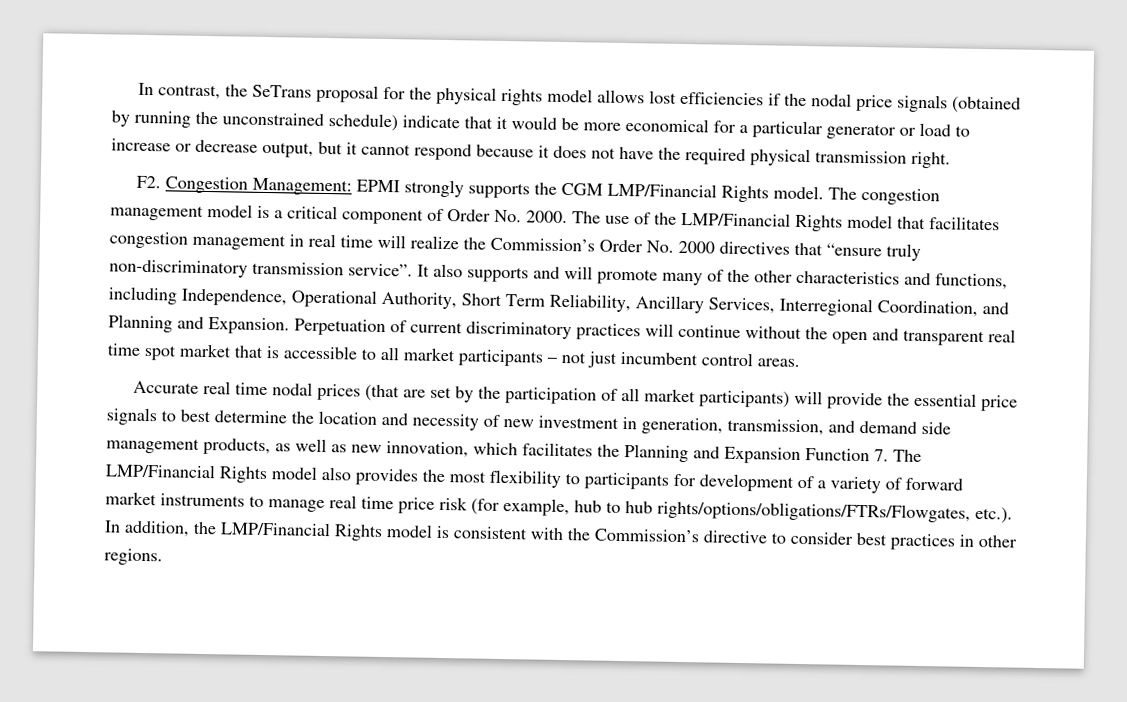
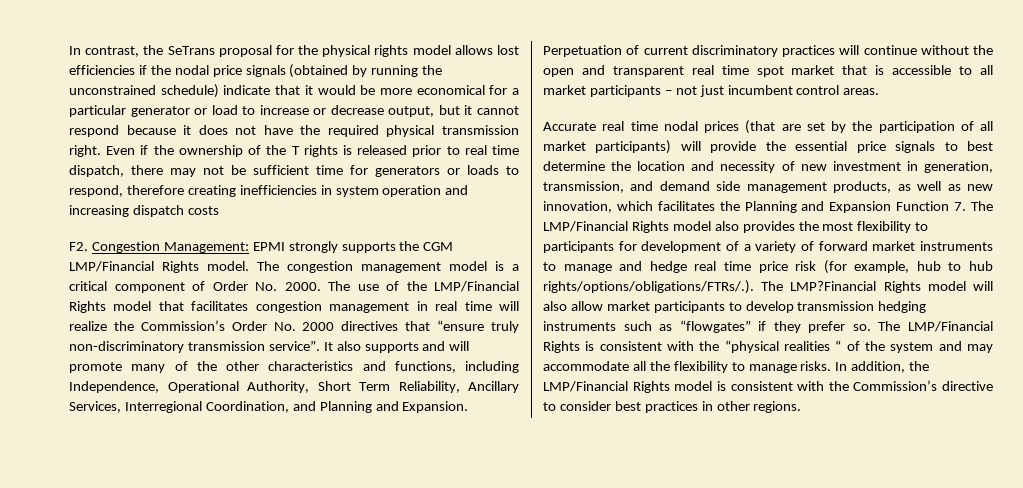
+ Even if the ownership of the T rights is released prior to real time dispatch, there may not be sufficient time for generators or loads to respond, therefore creating inefficiencies in system operation and increasing dispatch costs
- Accurate real time nodal prices (that are set by the participation of all market participants) will provide the essential price signals to best determine the location and necessity of new investment in generation, transmission, and demand side management products, as well as new innovation, which facilitates the Planning and Expansion Function 7. The LMP/Financial Rights model also provides the most flexibility to participants for development of a variety of forward market instruments to manage real time price risk (for example, hub to hub rights/options/obligations/FTRs/Flowgates, etc.). In addition, the LMP/Financial Rights model is consistent with the Commission’s directive to consider best practices in other regions.
+ Accurate real time nodal prices (that are set by the participation of all market participants) will provide the essential price signals to best determine the location and necessity of new investment in generation, transmission, and demand side management products, as well as new innovation, which facilitates the Planning and Expansion Function 7. The LMP/Financial Rights model also provides the most flexibility to participants for development of a variety of forward market instruments to manage and hedge real time price risk (for example, hub to hub rights/options/obligations/FTRs/.). The LMP?Financial Rights model will also allow market participants to develop transmission hedging instruments such as “flowgates” if they prefer so. The LMP/Financial Rights is consistent with the “physical realities “ of the system and may accommodate all the flexibility to manage risks. In addition, the LMP/Financial Rights model is consistent with the Commission’s directive to consider best practices in other regions.

